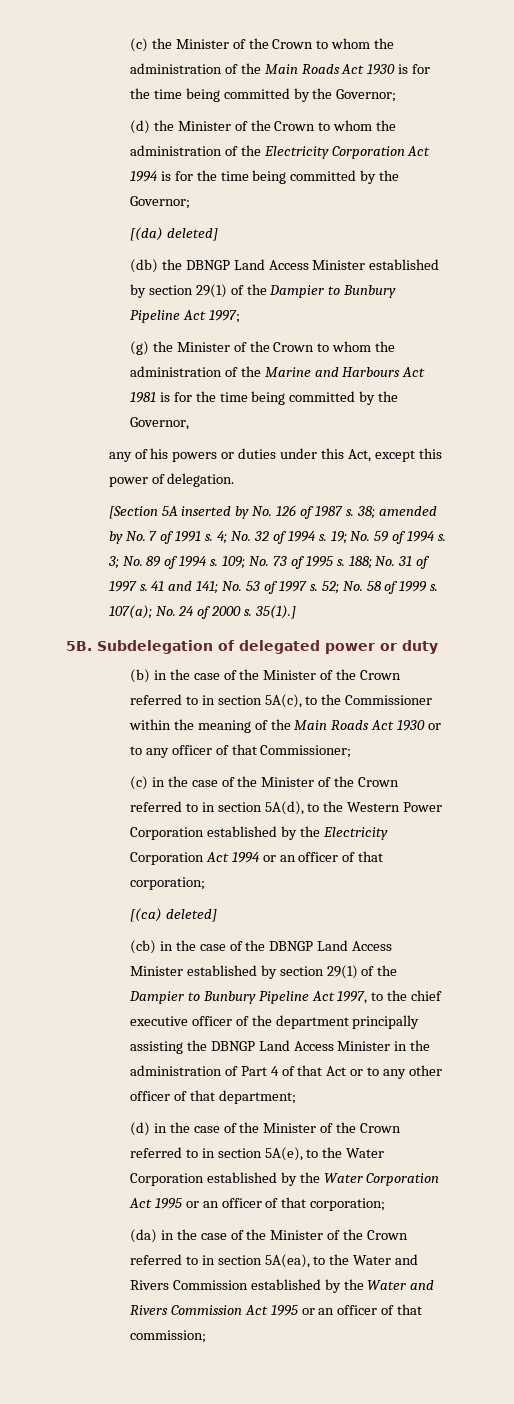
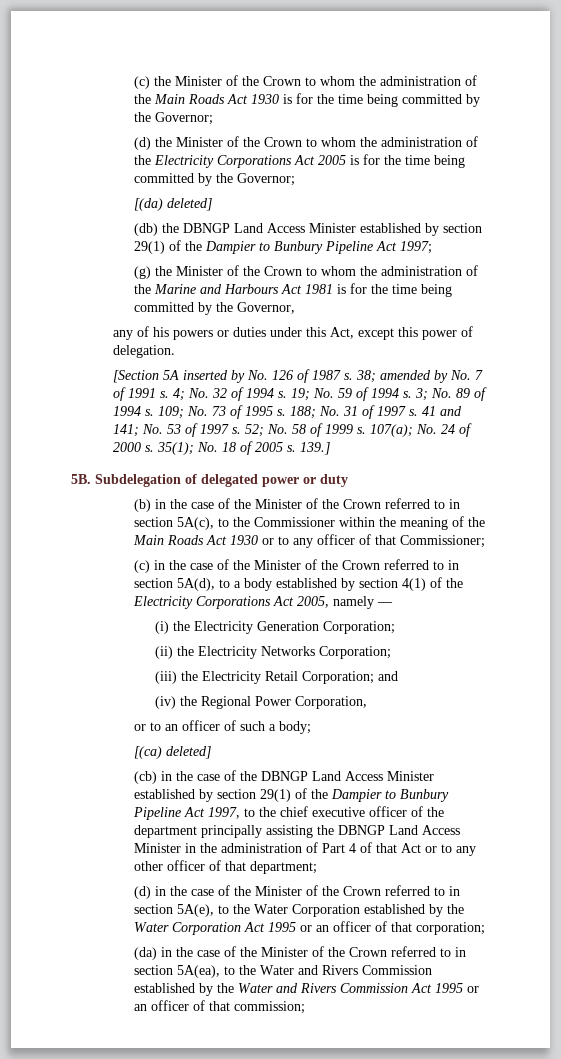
- (d) the Minister of the Crown to whom the administration of the Electricity Corporation Act 1994 is for the time being committed by the Governor;
+ (d) the Minister of the Crown to whom the administration of the Electricity Corporations Act 2005 is for the time being committed by the Governor;
- 35(1).]
+ 35(1); No. 18 of 2005 s. 139.]
- (c) in the case of the Minister of the Crown referred to in section 5A(d), to the Western Power Corporation established by the Electricity Corporation Act 1994 or an officer of that corporation;
+ (c) in the case of the Minister of the Crown referred to in section 5A(d), to a body established by section 4(1) of the Electricity Corporations Act 2005, namely —
+ (i) the Electricity Generation Corporation;
+ (ii) the Electricity Networks Corporation;
+ (iii) the Electricity Retail Corporation; and
+ (iv) the Regional Power Corporation,
+ or to an officer of such a body;

